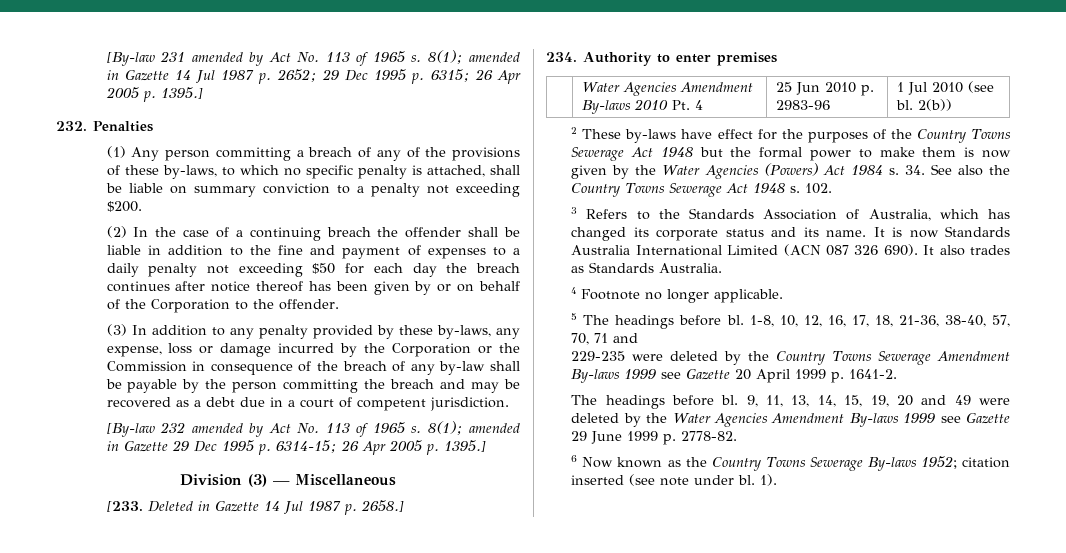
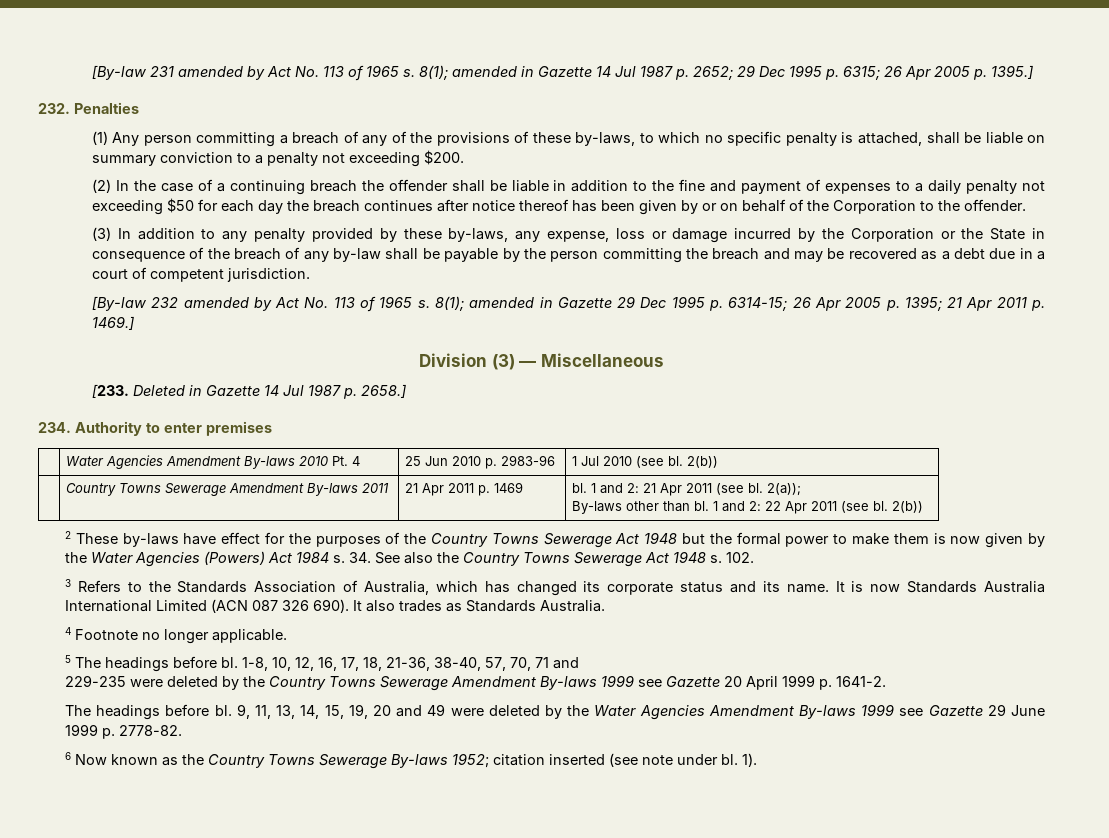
- (3) In addition to any penalty provided by these by-laws, any expense, loss or damage incurred by the Corporation or the Commission in consequence of the breach of any by-law shall be payable by the person committing the breach and may be recovered as a debt due in a court of competent jurisdiction.
+ (3) In addition to any penalty provided by these by-laws, any expense, loss or damage incurred by the Corporation or the State in consequence of the breach of any by-law shall be payable by the person committing the breach and may be recovered as a debt due in a court of competent jurisdiction.
- 8(1); amended in Gazette 29 Dec 1995 p. 6314-15; 26 Apr 2005 p. 1395.]
+ 8(1); amended in Gazette 29 Dec 1995 p. 6314-15; 26 Apr 2005 p. 1395; 21 Apr 2011 p. 1469.]
+ | Country Towns Sewerage Amendment By-laws 2011 | 21 Apr 2011 p. 1469 | bl. 1 and 2: 21 Apr 2011 (see bl. 2(a));
+ By-laws other than bl. 1 and 2: 22 Apr 2011 (see bl. 2(b))

